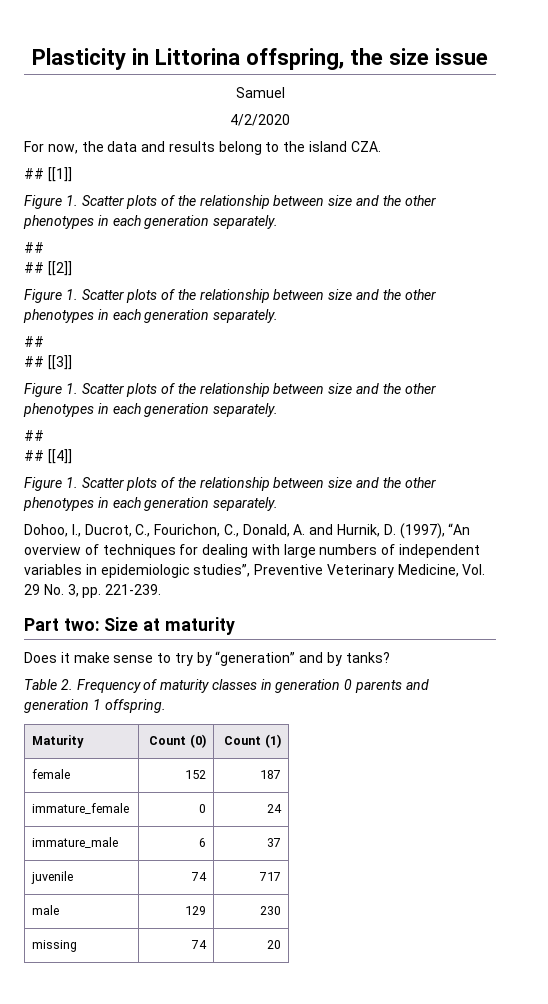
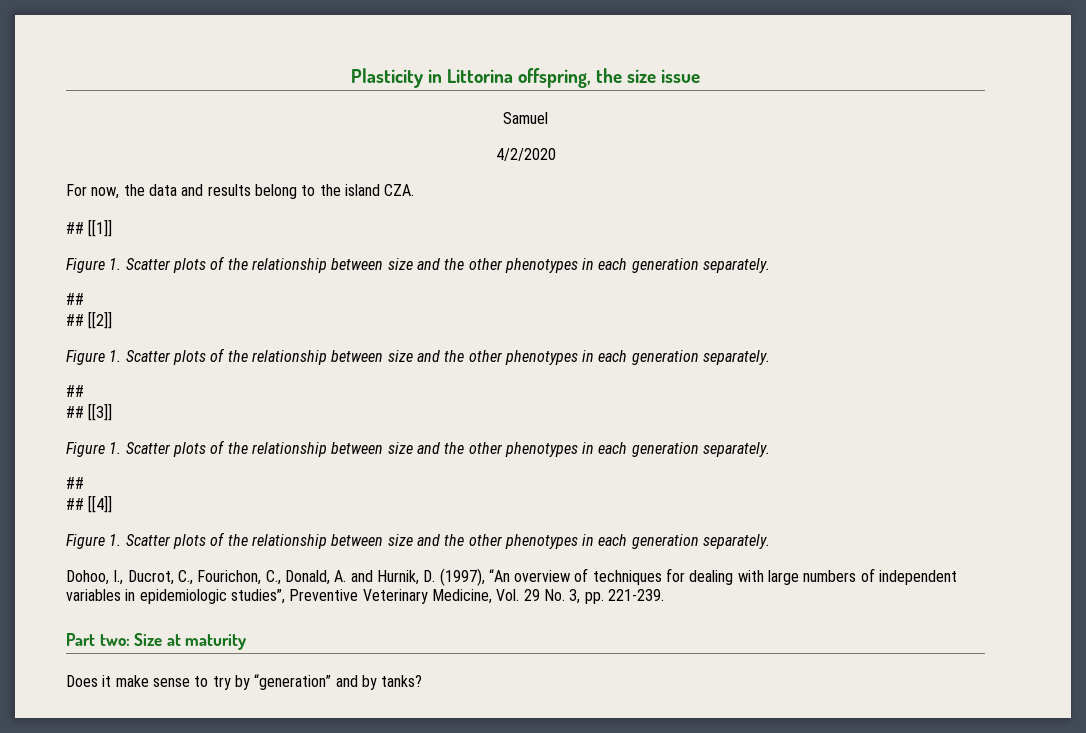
- Table 2. Frequency of maturity classes in generation 0 parents and generation 1 offspring.
- Maturity | Count (0) | Count (1)
- female | 152 | 187
- immature_female | 0 | 24
- immature_male | 6 | 37
- juvenile | 74 | 717
- male | 129 | 230
- missing | 74 | 20

